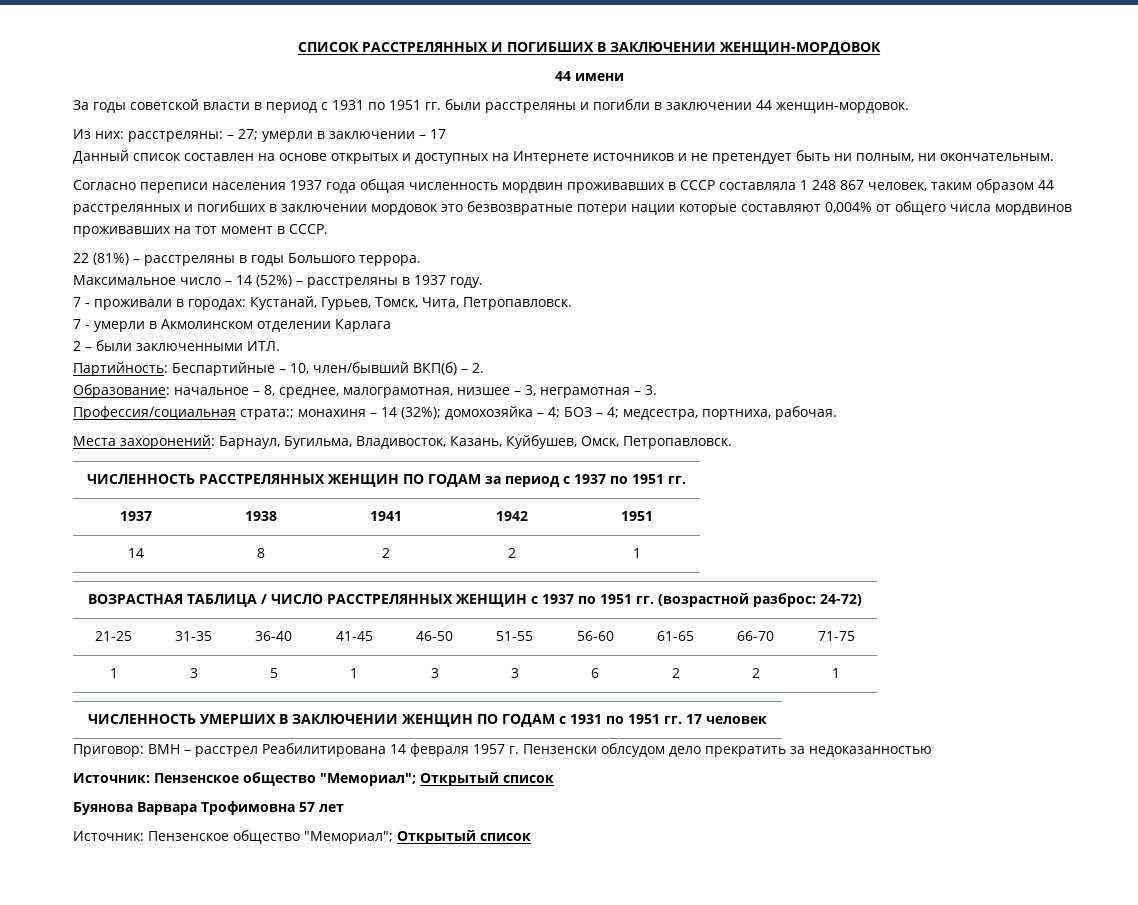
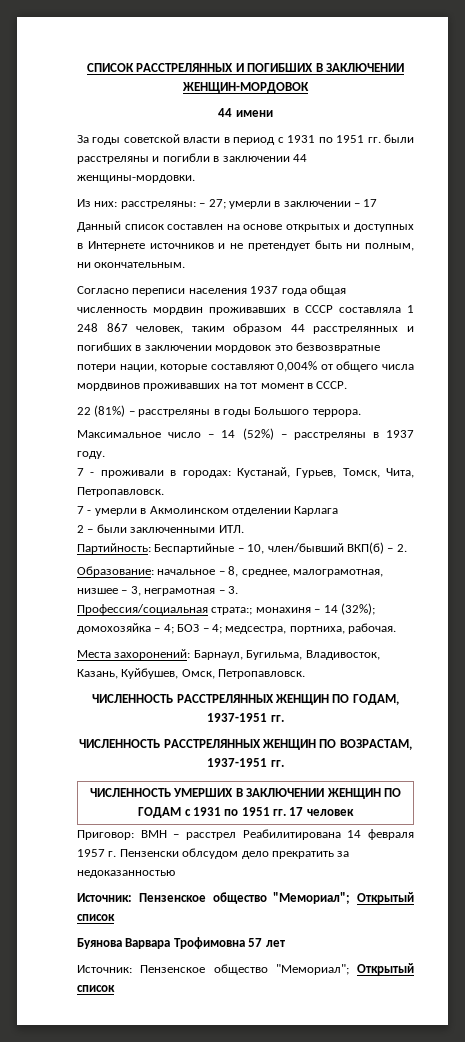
- За годы советской власти в период с 1931 по 1951 гг. были расстреляны и погибли в заключении 44 женщин-мордовок.
+ За годы советской власти в период с 1931 по 1951 гг. были расстреляны и погибли в заключении 44 женщины-мордовки.
- Данный список составлен на основе открытых и доступных на Интернете источников и не претендует быть ни полным, ни окончательным.
+ Данный список составлен на основе открытых и доступных в Интернете источников и не претендует быть ни полным, ни окончательным.
- Согласно переписи населения 1937 года общая численность мордвин проживавших в СССР составляла 1 248 867 человек, таким образом 44 расстрелянных и погибших в заключении мордовок это безвозвратные потери нации которые составляют 0,004% от общего числа мордвинов проживавших на тот момент в СССР.
+ Согласно переписи населения 1937 года общая численность мордвин проживавших в СССР составляла 1 248 867 человек, таким образом 44 расстрелянных и погибших в заключении мордовок это безвозвратные потери нации, которые составляют 0,004% от общего числа мордвинов проживавших на тот момент в СССР.
- ЧИСЛЕННОСТЬ РАССТРЕЛЯННЫХ ЖЕНЩИН ПО ГОДАМ за период с 1937 по 1951 гг.
- 1937 | 1938 | 1941 | 1942 | 1951
- 14 | 8 | 2 | 2 | 1
- ВОЗРАСТНАЯ ТАБЛИЦА / ЧИСЛО РАССТРЕЛЯННЫХ ЖЕНЩИН с 1937 по 1951 гг. (возрастной разброс: 24-72)
- 21-25 | 31-35 | 36-40 | 41-45 | 46-50 | 51-55 | 56-60 | 61-65 | 66-70 | 71-75
- 1 | 3 | 5 | 1 | 3 | 3 | 6 | 2 | 2 | 1
+ ЧИСЛЕННОСТЬ РАССТРЕЛЯННЫХ ЖЕНЩИН ПО ГОДАМ, 1937-1951 гг.
+ ЧИСЛЕННОСТЬ РАССТРЕЛЯННЫХ ЖЕНЩИН ПО ВОЗРАСТАМ, 1937-1951 гг.

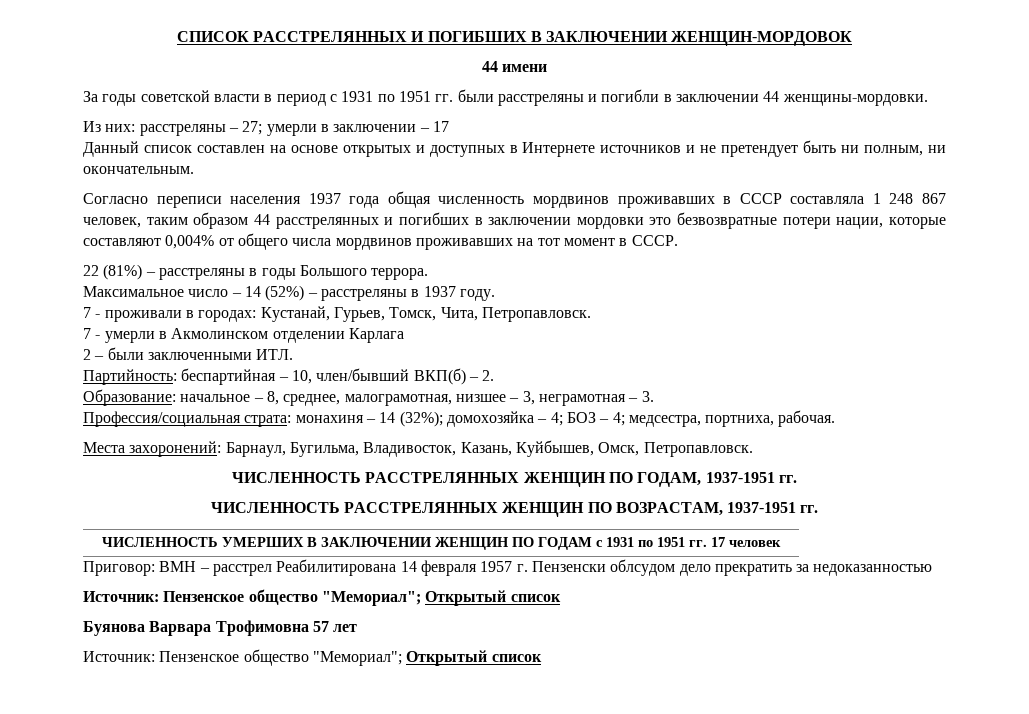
- Из них: расстреляны: – 27; умерли в заключении – 17
+ Из них: расстреляны – 27; умерли в заключении – 17
- Согласно переписи населения 1937 года общая численность мордвин проживавших в СССР составляла 1 248 867 человек, таким образом 44 расстрелянных и погибших в заключении мордовок это безвозвратные потери нации, которые составляют 0,004% от общего числа мордвинов проживавших на тот момент в СССР.
+ Согласно переписи населения 1937 года общая численность мордвинов проживавших в СССР составляла 1 248 867 человек, таким образом 44 расстрелянных и погибших в заключении мордовки это безвозвратные потери нации, которые составляют 0,004% от общего числа мордвинов проживавших на тот момент в СССР.
- Партийность: Беспартийные – 10, член/бывший ВКП(б) – 2.
+ Партийность: беспартийная – 10, член/бывший ВКП(б) – 2.
- Профессия/социальная страта:; монахиня – 14 (32%); домохозяйка – 4; БОЗ – 4; медсестра, портниха, рабочая.
+ Профессия/социальная страта: монахиня – 14 (32%); домохозяйка – 4; БОЗ – 4; медсестра, портниха, рабочая.
- Места захоронений: Барнаул, Бугильма, Владивосток, Казань, Куйбушев, Омск, Петропавловск.
+ Места захоронений: Барнаул, Бугильма, Владивосток, Казань, Куйбышев, Омск, Петропавловск.

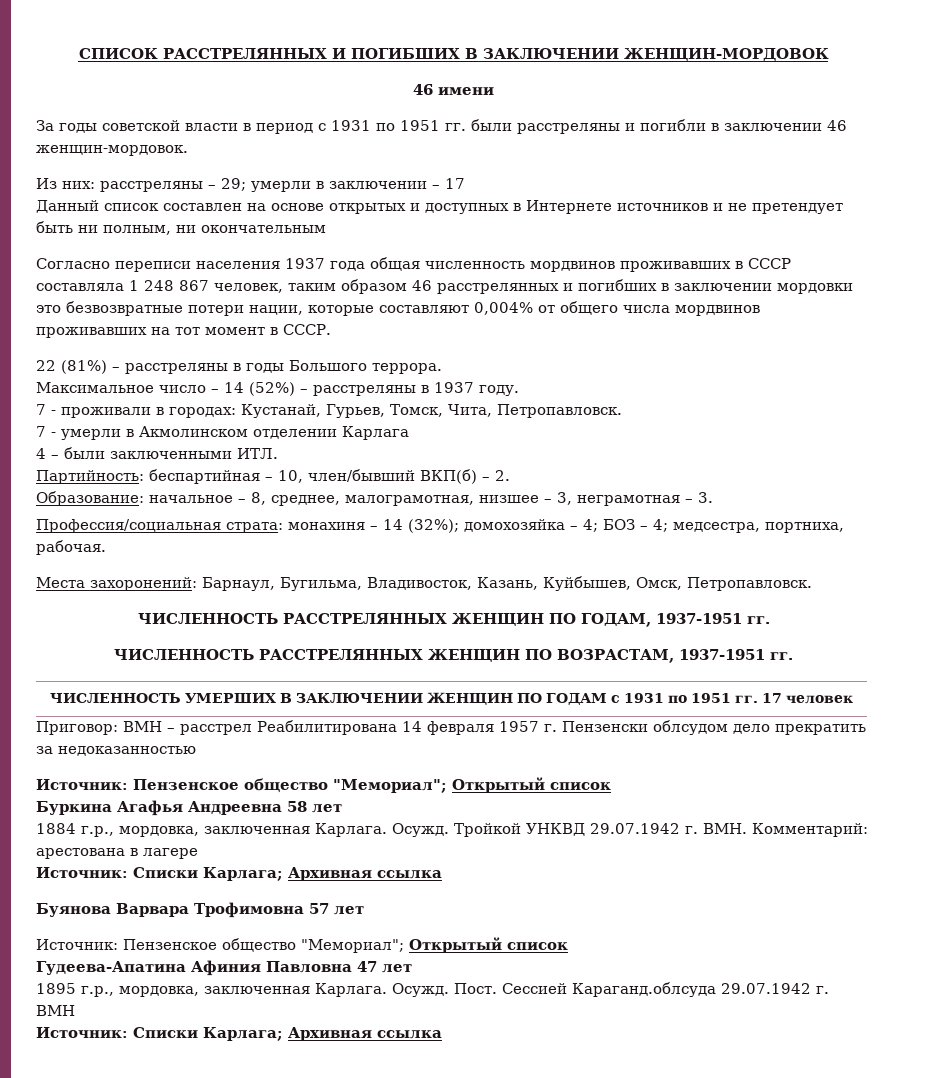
- 44 имени
+ 46 имени
- За годы советской власти в период с 1931 по 1951 гг. были расстреляны и погибли в заключении 44 женщины-мордовки.
+ За годы советской власти в период с 1931 по 1951 гг. были расстреляны и погибли в заключении 46 женщин-мордовок.
- Из них: расстреляны – 27; умерли в заключении – 17
+ Из них: расстреляны – 29; умерли в заключении – 17
- Данный список составлен на основе открытых и доступных в Интернете источников и не претендует быть ни полным, ни окончательным.
+ Данный список составлен на основе открытых и доступных в Интернете источников и не претендует быть ни полным, ни окончательным
- Согласно переписи населения 1937 года общая численность мордвинов проживавших в СССР составляла 1 248 867 человек, таким образом 44 расстрелянных и погибших в заключении мордовки это безвозвратные потери нации, которые составляют 0,004% от общего числа мордвинов проживавших на тот момент в СССР.
+ Согласно переписи населения 1937 года общая численность мордвинов проживавших в СССР составляла 1 248 867 человек, таким образом 46 расстрелянных и погибших в заключении мордовки это безвозвратные потери нации, которые составляют 0,004% от общего числа мордвинов проживавших на тот момент в СССР.
- 2 – были заключенными ИТЛ.
+ 4 – были заключенными ИТЛ.
+ Буркина Агафья Андреевна 58 лет
+ 1884 г.р., мордовка, заключенная Карлага. Осужд. Тройкой УНКВД 29.07.1942 г. ВМН. Комментарий: арестована в лагере
+ Источник: Списки Карлага; Архивная ссылка
+ Гудеева-Апатина Афиния Павловна 47 лет
+ 1895 г.р., мордовка, заключенная Карлага. Осужд. Пост. Сессией Караганд.облсуда 29.07.1942 г. ВМН
+ Источник: Списки Карлага; Архивная ссылка

